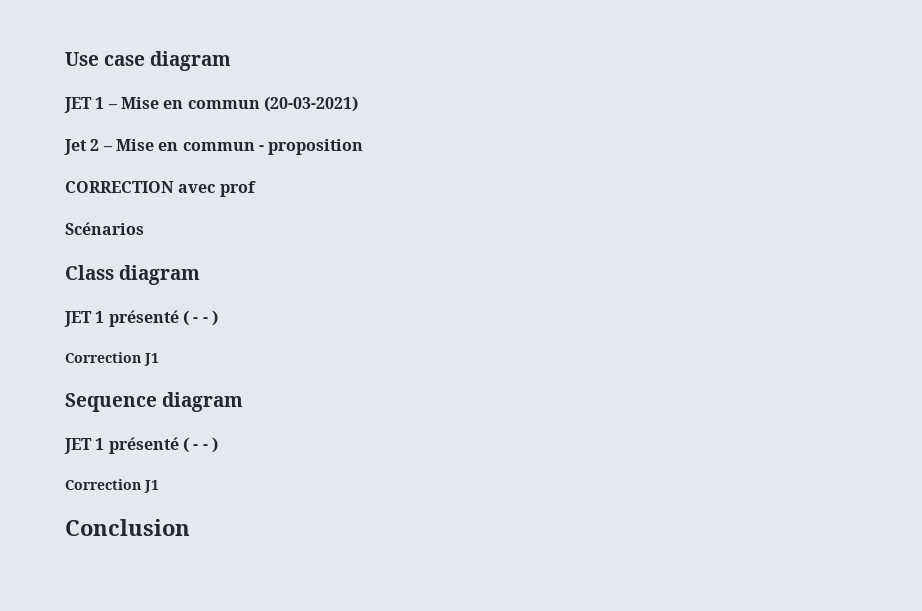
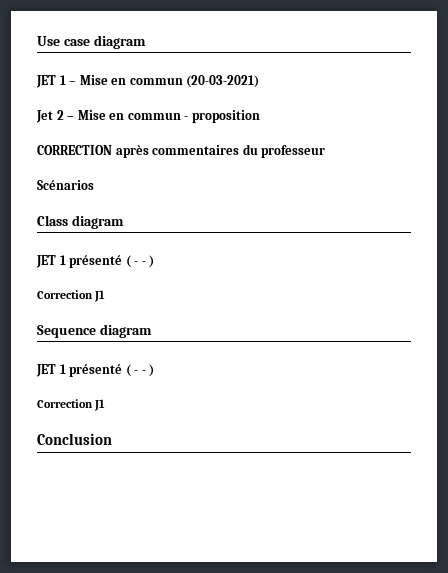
- CORRECTION avec prof
+ CORRECTION après commentaires du professeur

